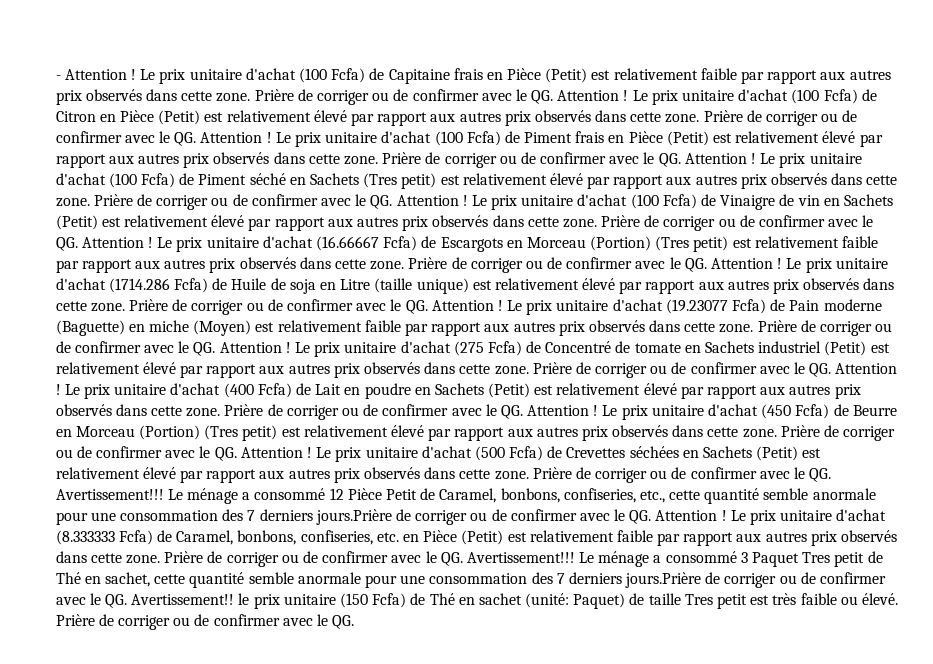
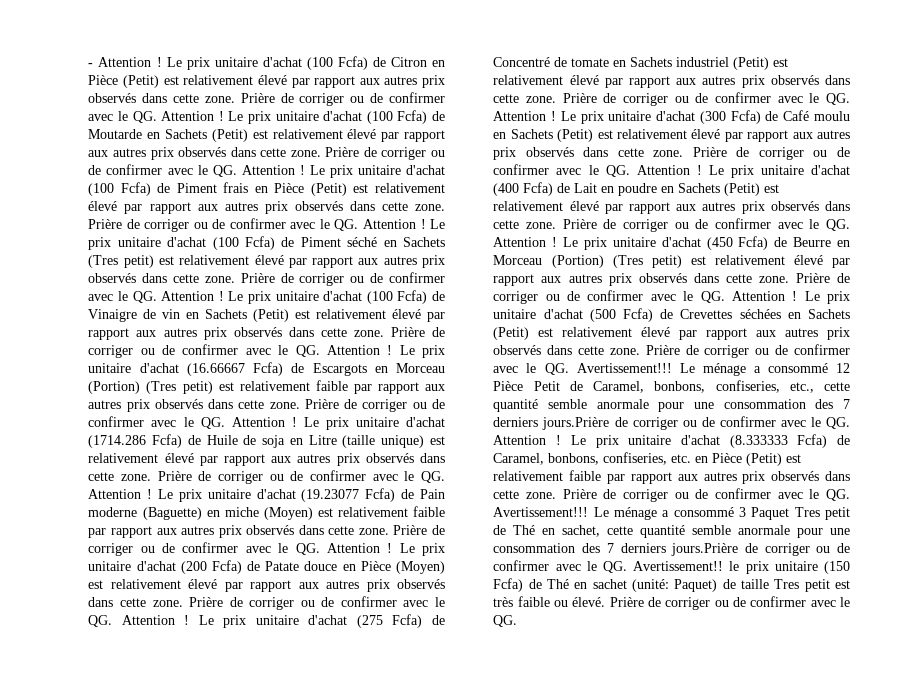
- Le prix unitaire d'achat (100 Fcfa) de Capitaine frais en Pièce (Petit) est relativement faible par rapport aux autres prix observés dans cette zone.
+ Le prix unitaire d'achat (100 Fcfa) de Citron en Pièce (Petit) est relativement élevé par rapport aux autres prix observés dans cette zone.
- Le prix unitaire d'achat (100 Fcfa) de Citron en Pièce (Petit) est relativement élevé par rapport aux autres prix observés dans cette zone.
+ Le prix unitaire d'achat (100 Fcfa) de Moutarde en Sachets (Petit) est relativement élevé par rapport aux autres prix observés dans cette zone.
- Le prix unitaire d'achat (275 Fcfa) de Concentré de tomate en Sachets industriel (Petit) est relativement élevé par rapport aux autres prix observés dans cette zone.
+ Le prix unitaire d'achat (200 Fcfa) de Patate douce en Pièce (Moyen) est relativement élevé par rapport aux autres prix observés dans cette zone. Prière de corriger ou de confirmer avec le QG. Attention ! Le prix unitaire d'achat (275 Fcfa) de Concentré de tomate en Sachets industriel (Petit) est relativement élevé par rapport aux autres prix observés dans cette zone.
- Le prix unitaire d'achat (400 Fcfa) de Lait en poudre en Sachets (Petit) est relativement élevé par rapport aux autres prix observés dans cette zone.
+ Le prix unitaire d'achat (300 Fcfa) de Café moulu en Sachets (Petit) est relativement élevé par rapport aux autres prix observés dans cette zone. Prière de corriger ou de confirmer avec le QG. Attention ! Le prix unitaire d'achat (400 Fcfa) de Lait en poudre en Sachets (Petit) est relativement élevé par rapport aux autres prix observés dans cette zone.

